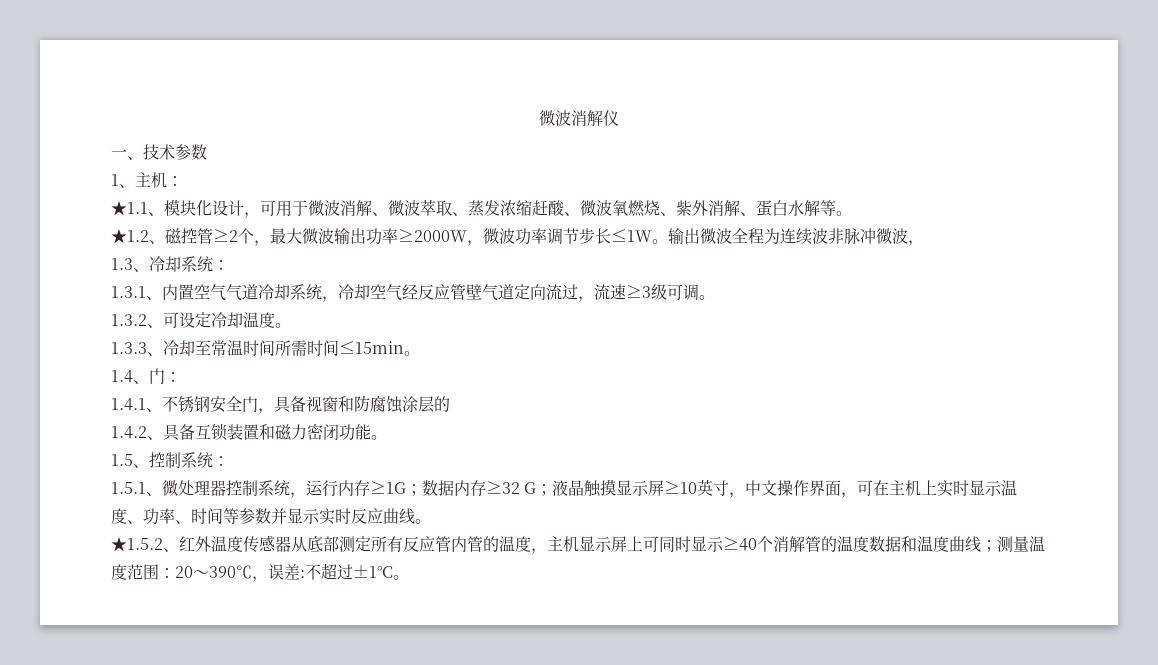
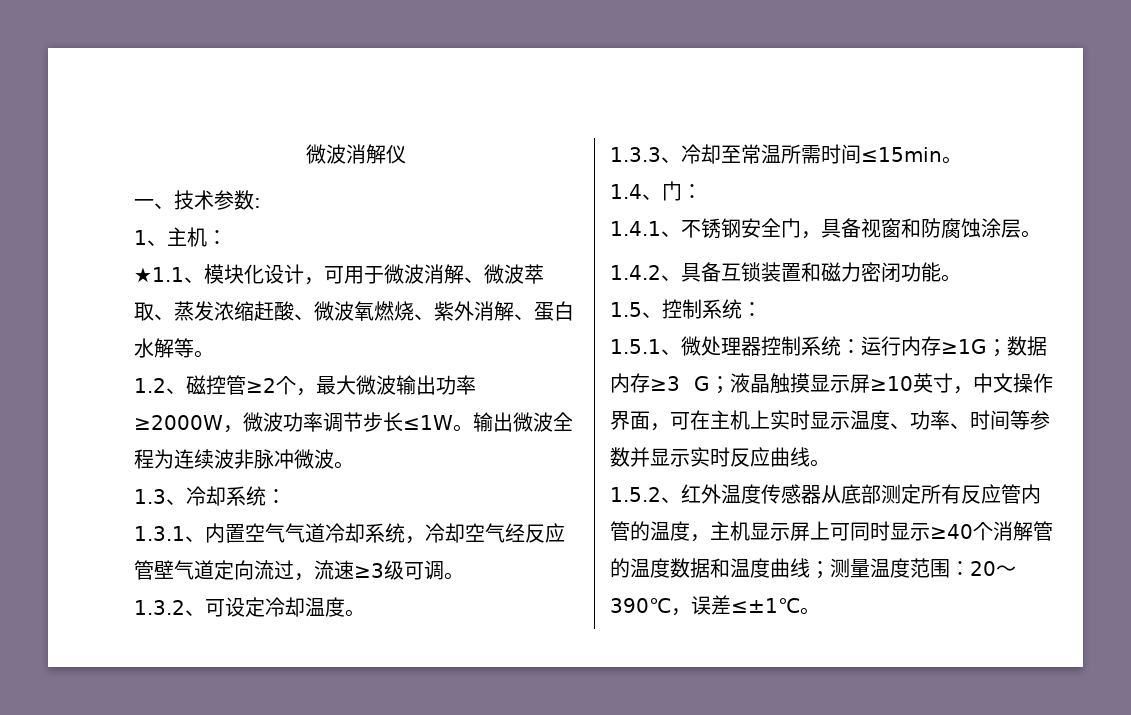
- 一、技术参数
+ 一、技术参数:
- ★1.2、磁控管≥2个，最大微波输出功率≥2000W，微波功率调节步长≤1W。
+ 1.2、磁控管≥2个，最大微波输出功率≥2000W，微波功率调节步长≤1W。
- 输出微波全程为连续波非脉冲微波，
+ 输出微波全程为连续波非脉冲微波。
- 1.3.3、冷却至常温时间所需时间≤15min。
+ 1.3.3、冷却至常温所需时间≤15min。
- 1.4.1、不锈钢安全门，具备视窗和防腐蚀涂层的
+ 1.4.1、不锈钢安全门，具备视窗和防腐蚀涂层。
- 1.5.1、微处理器控制系统，运行内存≥1G；数据内存≥32 G；液晶触摸显示屏≥10英寸，中文操作界面，可在主机上实时显示温度、功率、时间等参数并显示实时反应曲线。
+ 1.5.1、微处理器控制系统：运行内存≥1G；数据内存≥3 G；液晶触摸显示屏≥10英寸，中文操作界面，可在主机上实时显示温度、功率、时间等参数并显示实时反应曲线。
- ★1.5.2、红外温度传感器从底部测定所有反应管内管的温度，主机显示屏上可同时显示≥40个消解管的温度数据和温度曲线；测量温度范围：20～390℃，误差:不超过±1°C。
+ 1.5.2、红外温度传感器从底部测定所有反应管内管的温度，主机显示屏上可同时显示≥40个消解管的温度数据和温度曲线；测量温度范围：20～390℃，误差≤±1℃。

